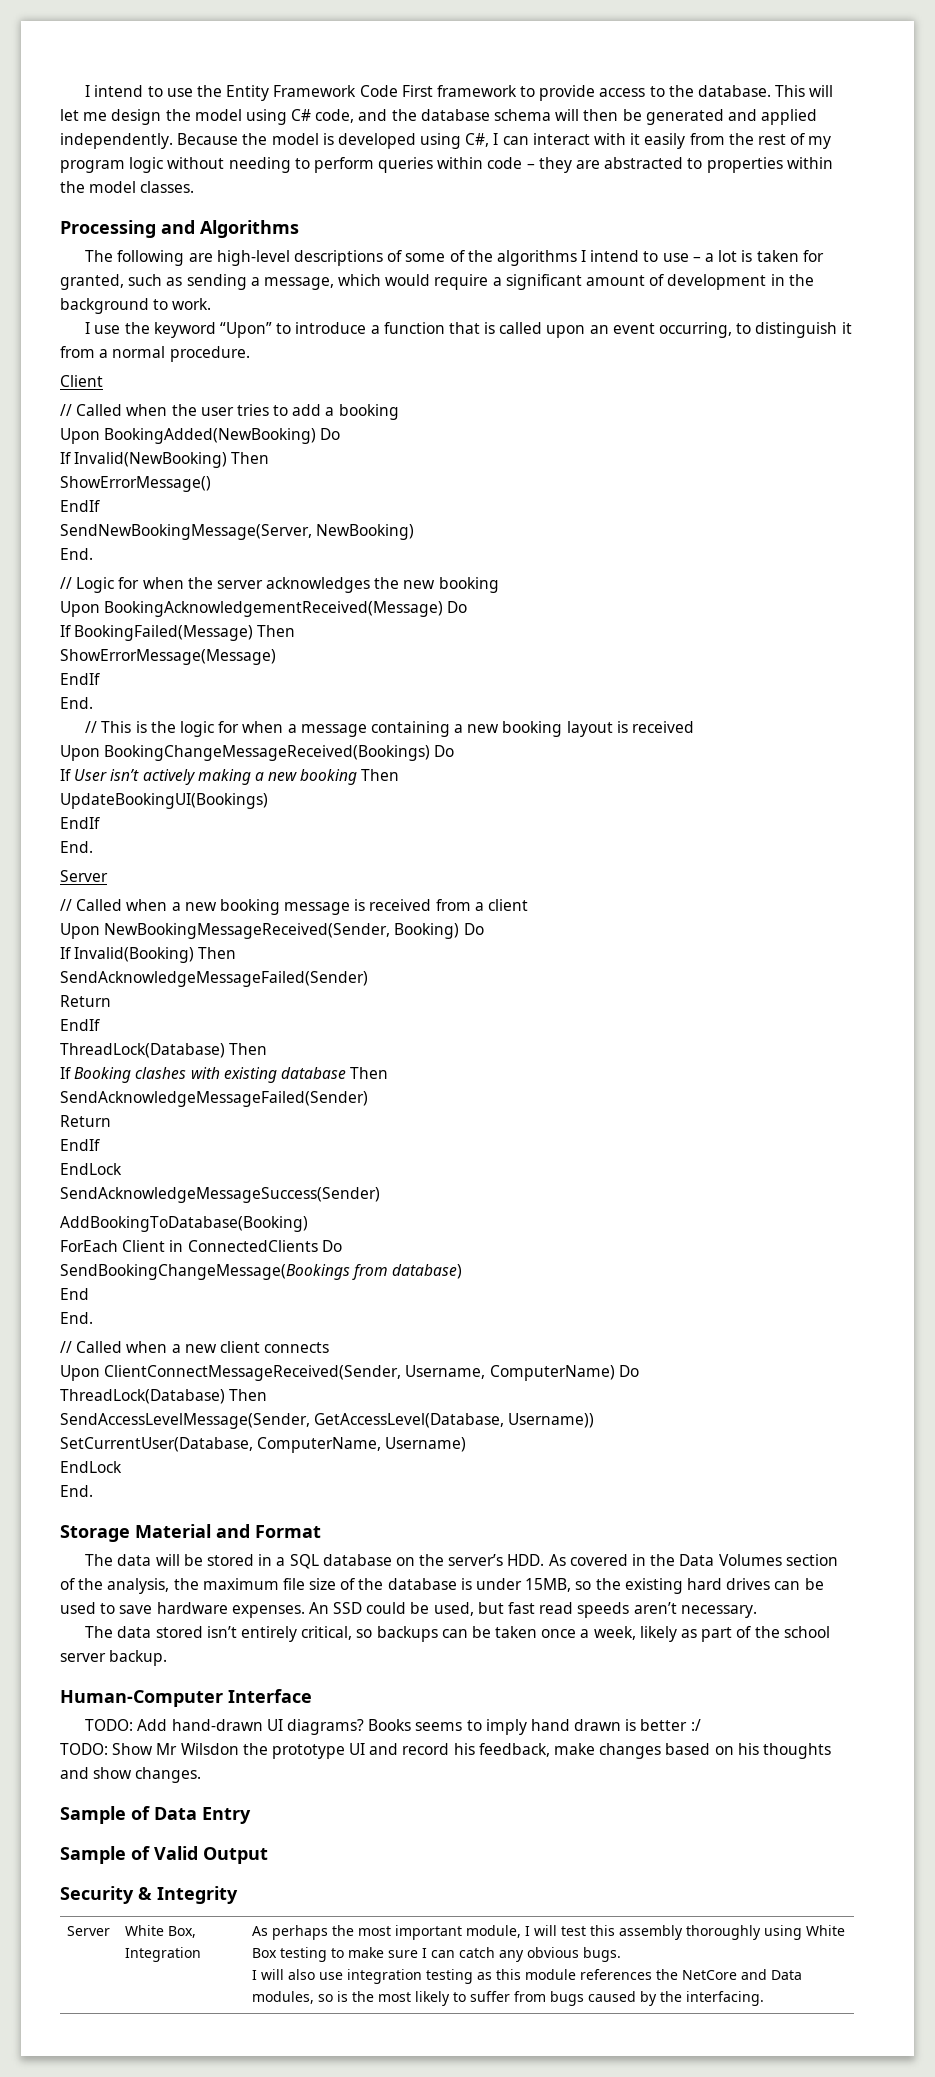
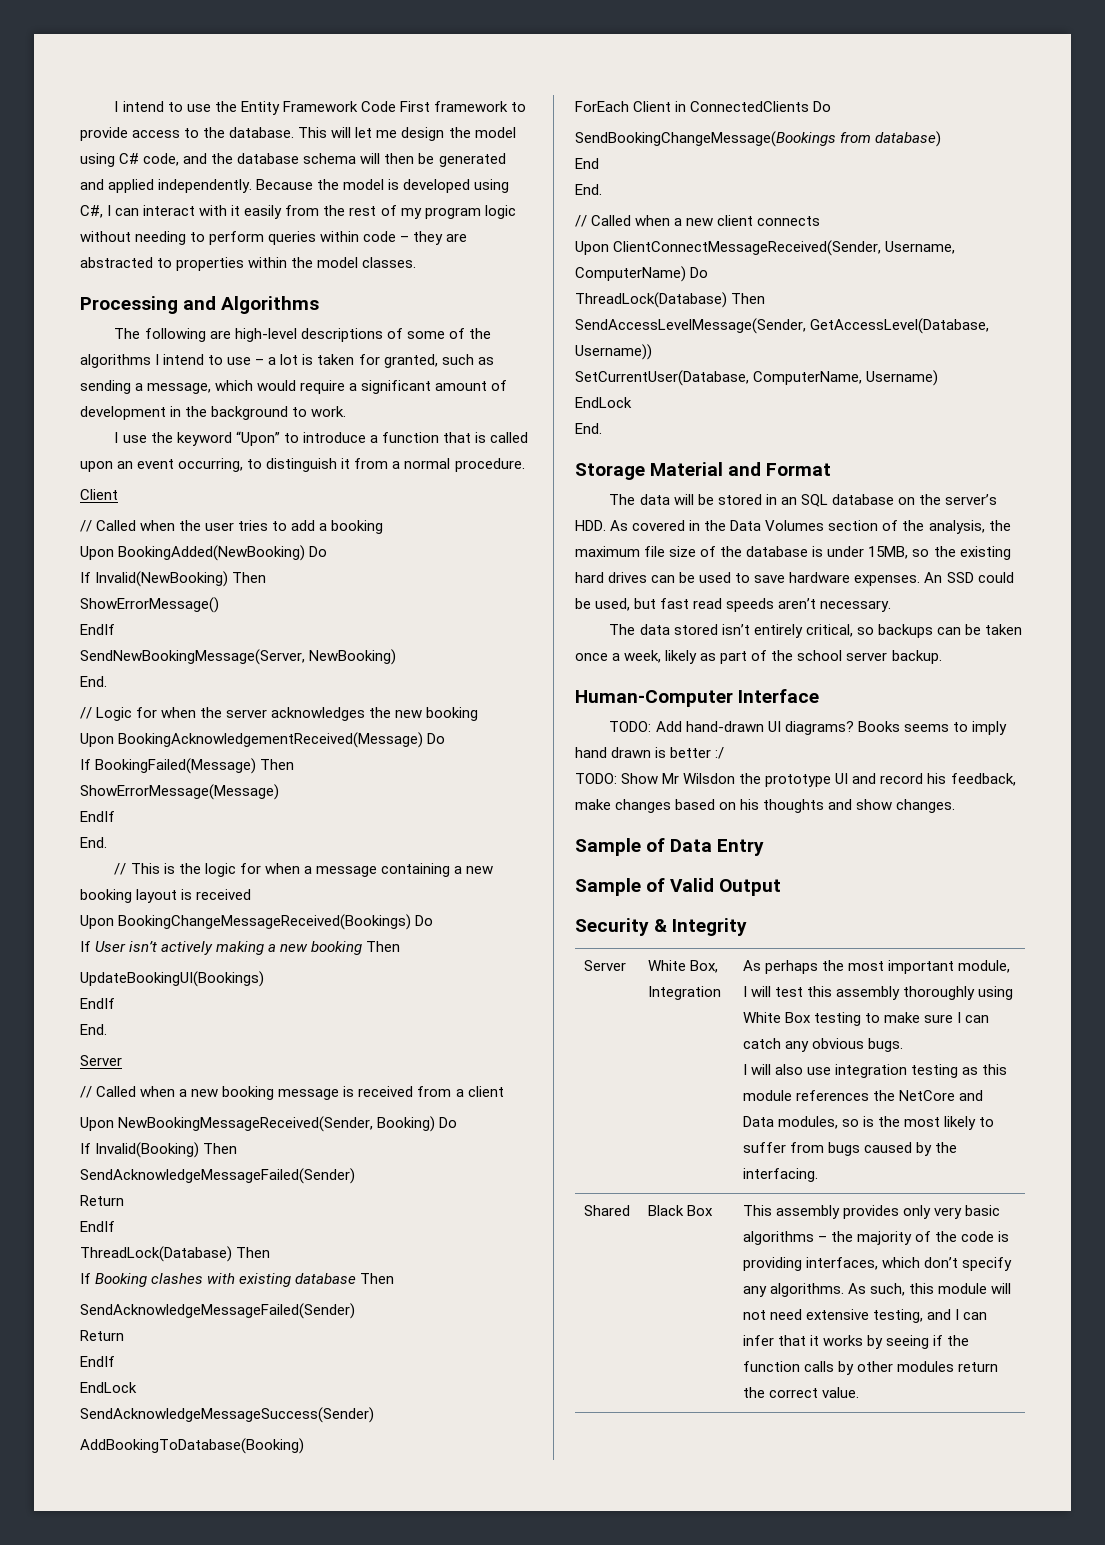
- The data will be stored in a SQL database on the server’s HDD. As covered in the Data Volumes section of the analysis, the maximum file size of the database is under 15MB, so the existing hard drives can be used to save hardware expenses.
+ The data will be stored in an SQL database on the server’s HDD. As covered in the Data Volumes section of the analysis, the maximum file size of the database is under 15MB, so the existing hard drives can be used to save hardware expenses.
+ Shared | Black Box | This assembly provides only very basic algorithms – the majority of the code is providing interfaces, which don’t specify any algorithms. As such, this module will not need extensive testing, and I can infer that it works by seeing if the function calls by other modules return the correct value.

